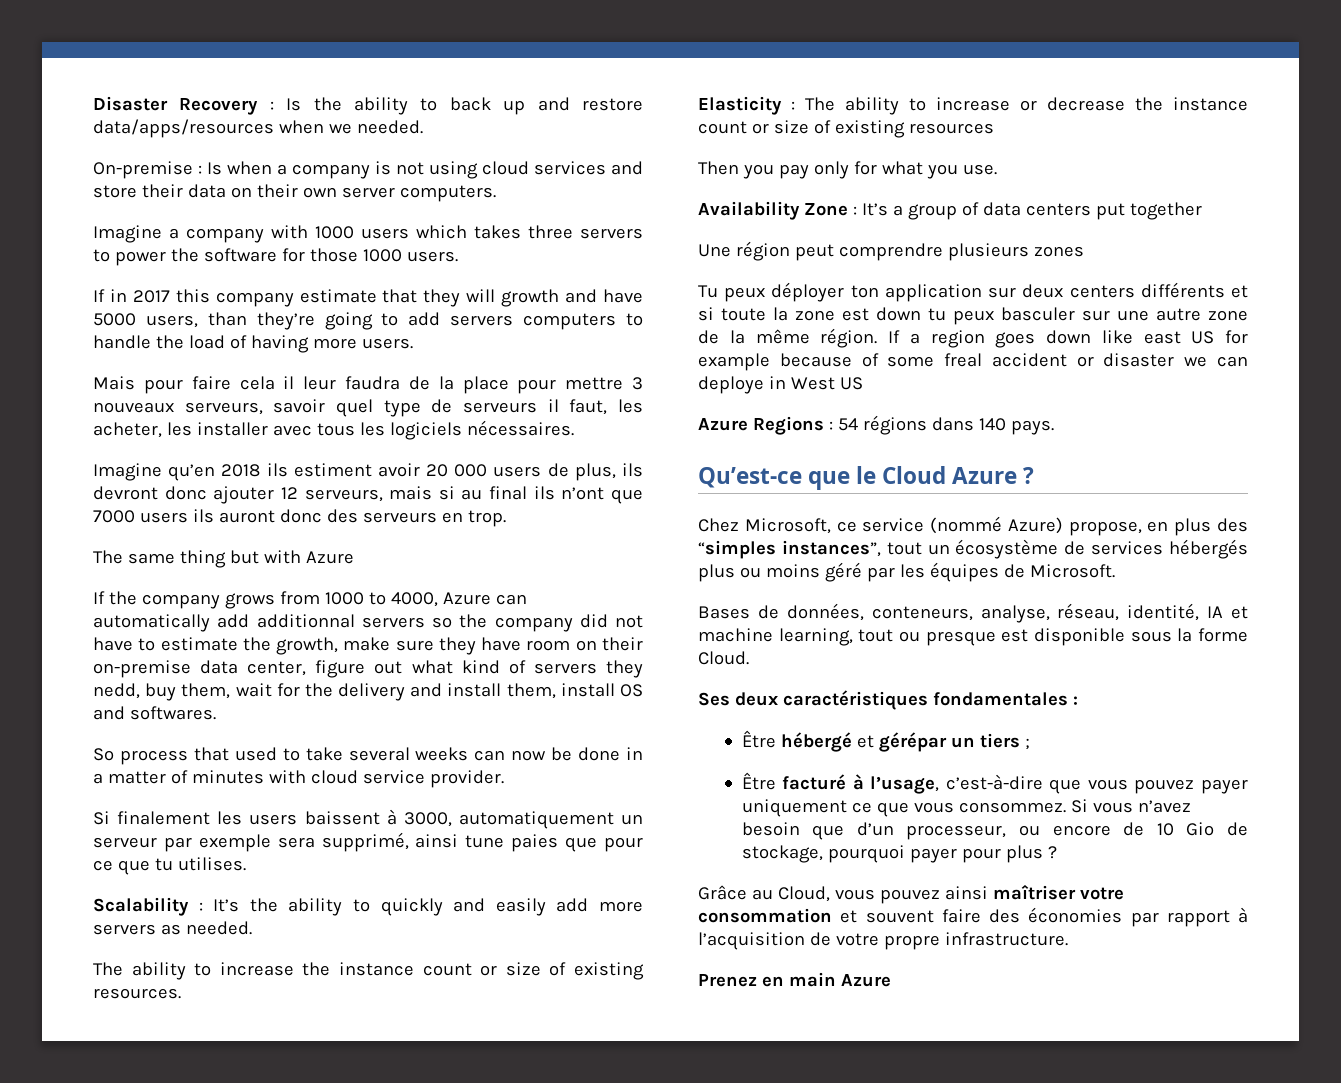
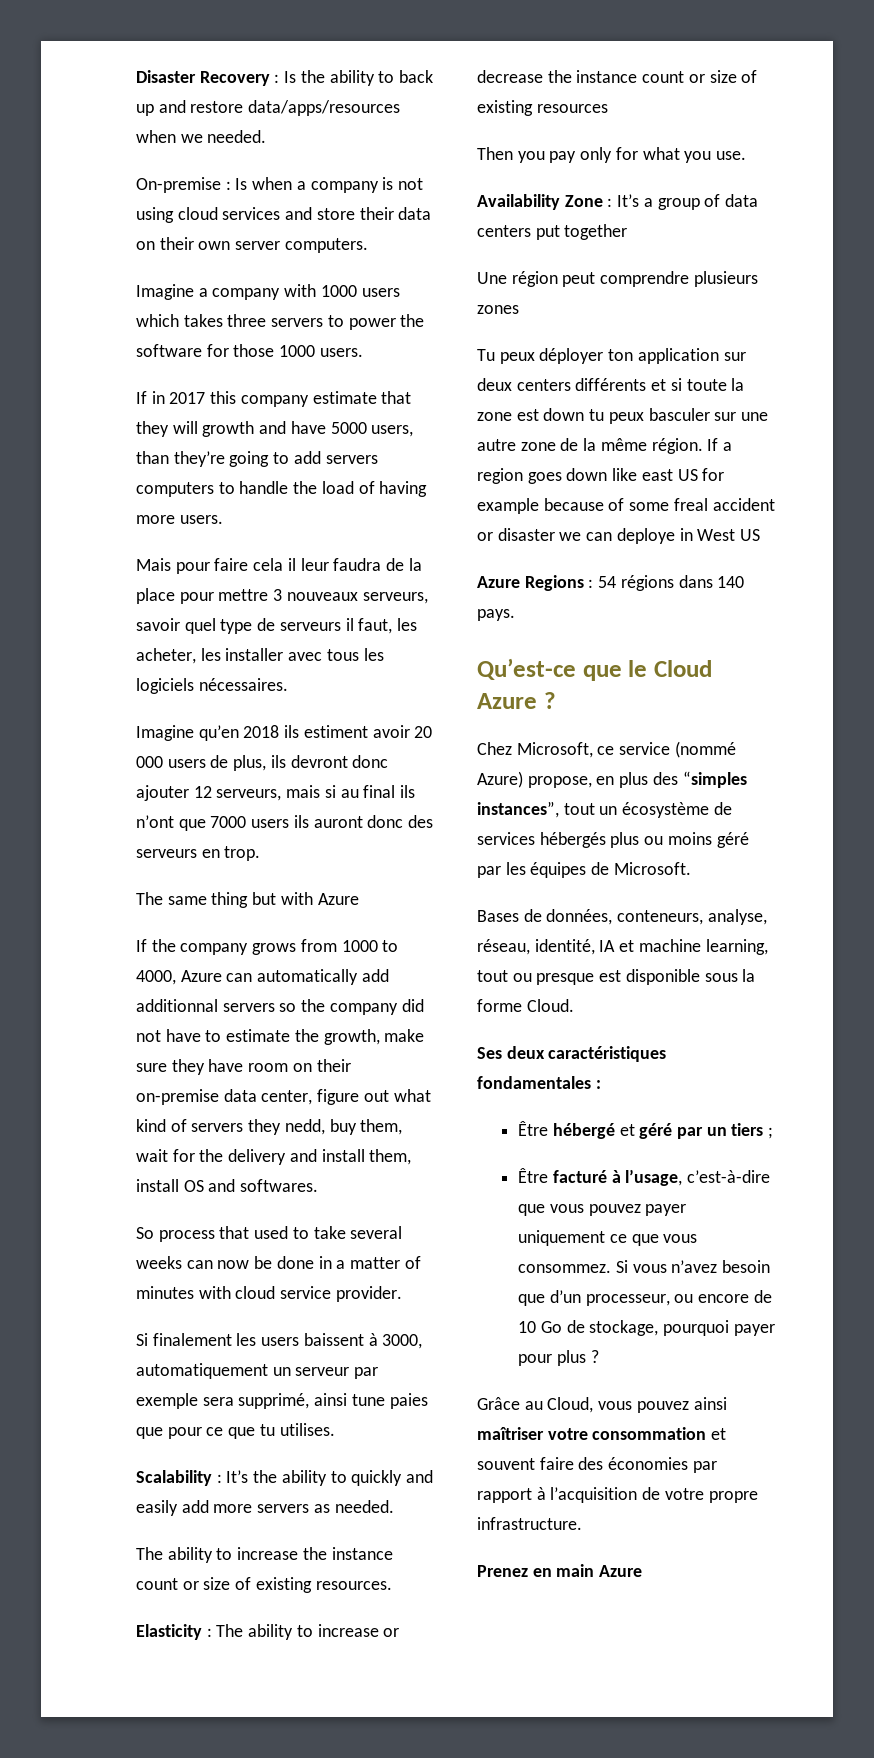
- Être hébergé et gérépar un tiers ;
+ Être hébergé et géré par un tiers ;
- Si vous n’avez besoin que d’un processeur, ou encore de 10 Gio de stockage, pourquoi payer pour plus ?
+ Si vous n’avez besoin que d’un processeur, ou encore de 10 Go de stockage, pourquoi payer pour plus ?

